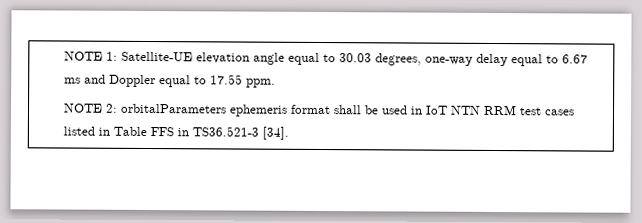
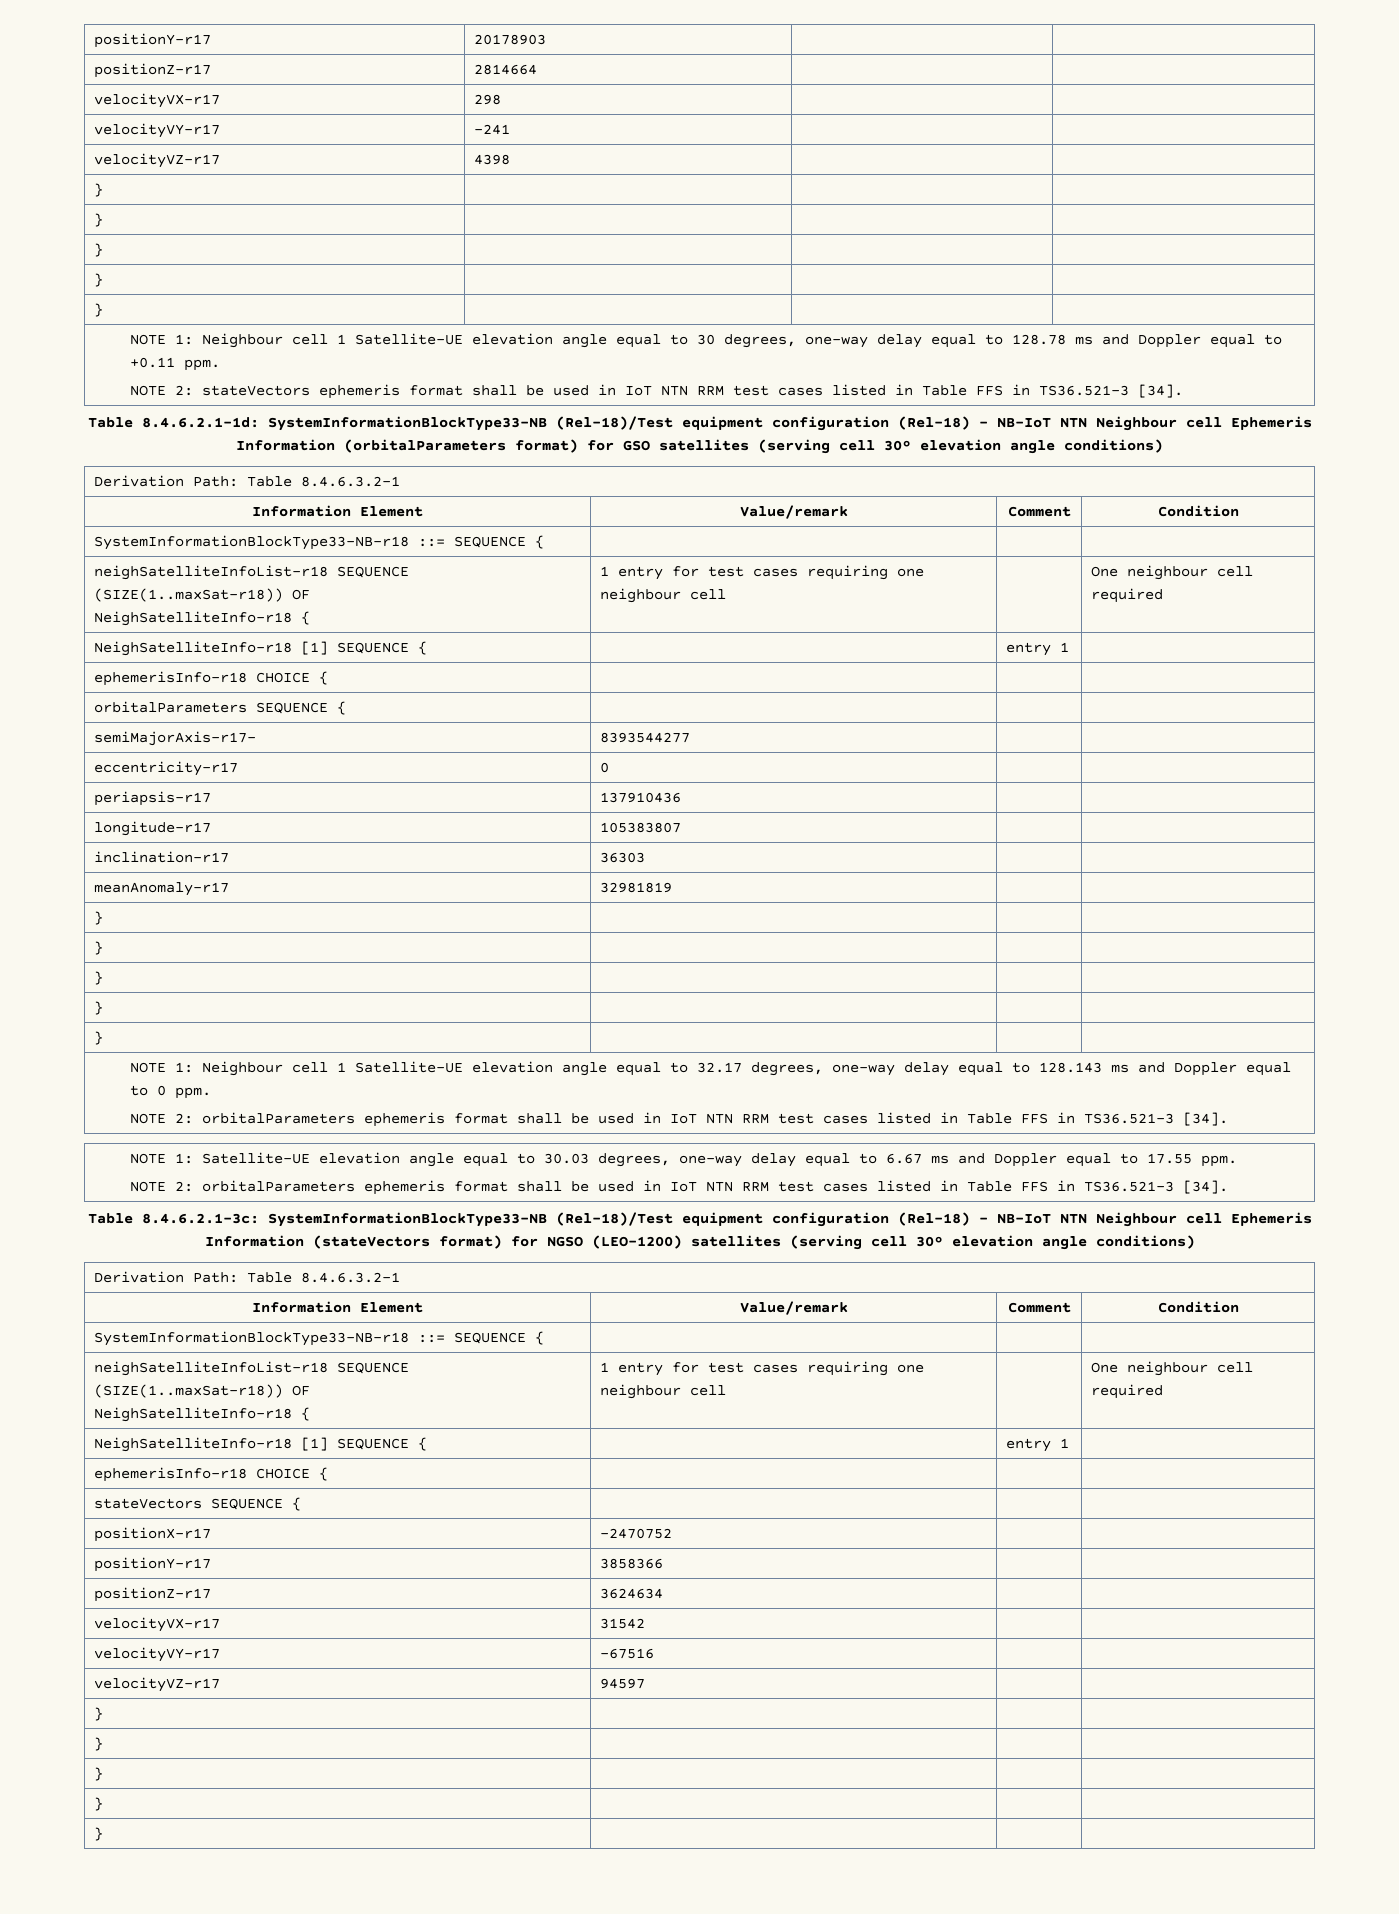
+ positionY-r17 | 20178903 | |
+ positionZ-r17 | 2814664 | |
+ velocityVX-r17 | 298 | |
+ velocityVY-r17 | -241 | |
+ velocityVZ-r17 | 4398 | |
+ } | | |
+ } | | |
+ } | | |
+ } | | |
+ } | | |
+ NOTE 1: Neighbour cell 1 Satellite-UE elevation angle equal to 30 degrees, one-way delay equal to 128.78 ms and Doppler equal to +0.11 ppm.
+ NOTE 2: stateVectors ephemeris format shall be used in IoT NTN RRM test cases listed in Table FFS in TS36.521-3 [34].
+ Table 8.4.6.2.1-1d: SystemInformationBlockType33-NB (Rel-18)/Test equipment configuration (Rel-18) – NB-IoT NTN Neighbour cell Ephemeris Information (orbitalParameters format) for GSO satellites (serving cell 30º elevation angle conditions)
+ Derivation Path: Table 8.4.6.3.2-1
+ Information Element | Value/remark | Comment | Condition
+ SystemInformationBlockType33-NB-r18 ::= SEQUENCE { | | |
+ neighSatelliteInfoList-r18 SEQUENCE (SIZE(1..maxSat-r18)) OF
+ NeighSatelliteInfo-r18 { | 1 entry for test cases requiring one neighbour cell | | One neighbour cell required
+ NeighSatelliteInfo-r18 [1] SEQUENCE { | | entry 1 |
+ ephemerisInfo-r18 CHOICE { | | |
+ orbitalParameters SEQUENCE { | | |
+ semiMajorAxis-r17- | 8393544277 | |
+ eccentricity-r17 | 0 | |
+ periapsis-r17 | 137910436 | |
+ longitude-r17 | 105383807 | |
+ inclination-r17 | 36303 | |
+ meanAnomaly-r17 | 32981819 | |
+ } | | |
+ } | | |
+ } | | |
+ } | | |
+ } | | |
+ NOTE 1: Neighbour cell 1 Satellite-UE elevation angle equal to 32.17 degrees, one-way delay equal to 128.143 ms and Doppler equal to 0 ppm.
+ NOTE 2: orbitalParameters ephemeris format shall be used in IoT NTN RRM test cases listed in Table FFS in TS36.521-3 [34].
+ Table 8.4.6.2.1-3c: SystemInformationBlockType33-NB (Rel-18)/Test equipment configuration (Rel-18) – NB-IoT NTN Neighbour cell Ephemeris Information (stateVectors format) for NGSO (LEO-1200) satellites (serving cell 30º elevation angle conditions)
+ Derivation Path: Table 8.4.6.3.2-1
+ Information Element | Value/remark | Comment | Condition
+ SystemInformationBlockType33-NB-r18 ::= SEQUENCE { | | |
+ neighSatelliteInfoList-r18 SEQUENCE (SIZE(1..maxSat-r18)) OF
+ NeighSatelliteInfo-r18 { | 1 entry for test cases requiring one neighbour cell | | One neighbour cell required
+ NeighSatelliteInfo-r18 [1] SEQUENCE { | | entry 1 |
+ ephemerisInfo-r18 CHOICE { | | |
+ stateVectors SEQUENCE { | | |
+ positionX-r17 | -2470752 | |
+ positionY-r17 | 3858366 | |
+ positionZ-r17 | 3624634 | |
+ velocityVX-r17 | 31542 | |
+ velocityVY-r17 | -67516 | |
+ velocityVZ-r17 | 94597 | |
+ } | | |
+ } | | |
+ } | | |
+ } | | |
+ } | | |

